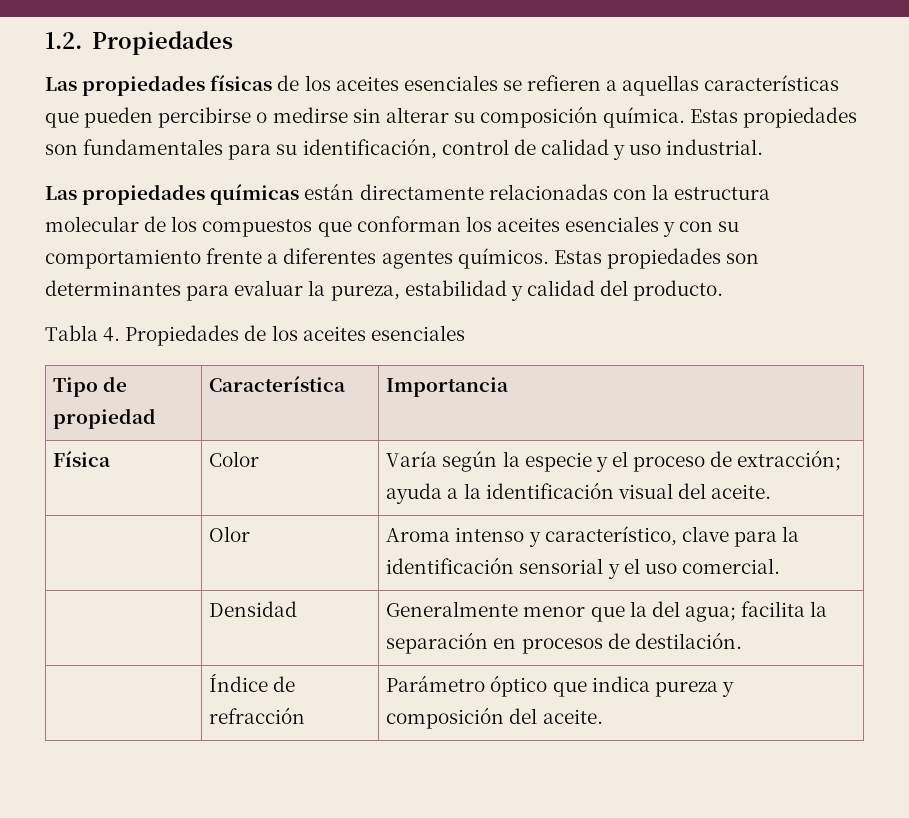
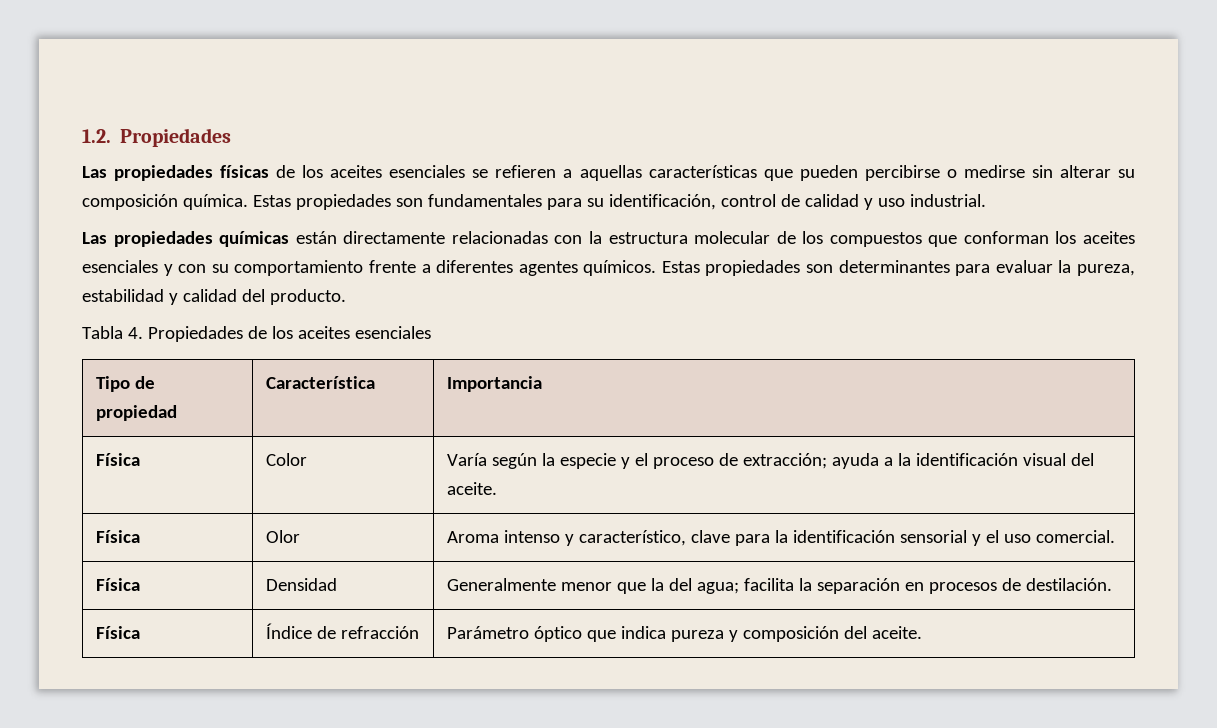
- | Olor | Aroma intenso y característico, clave para la identificación sensorial y el uso comercial.
+ Física | Olor | Aroma intenso y característico, clave para la identificación sensorial y el uso comercial.
- | Densidad | Generalmente menor que la del agua; facilita la separación en procesos de destilación.
+ Física | Densidad | Generalmente menor que la del agua; facilita la separación en procesos de destilación.
- | Índice de refracción | Parámetro óptico que indica pureza y composición del aceite.
+ Física | Índice de refracción | Parámetro óptico que indica pureza y composición del aceite.

